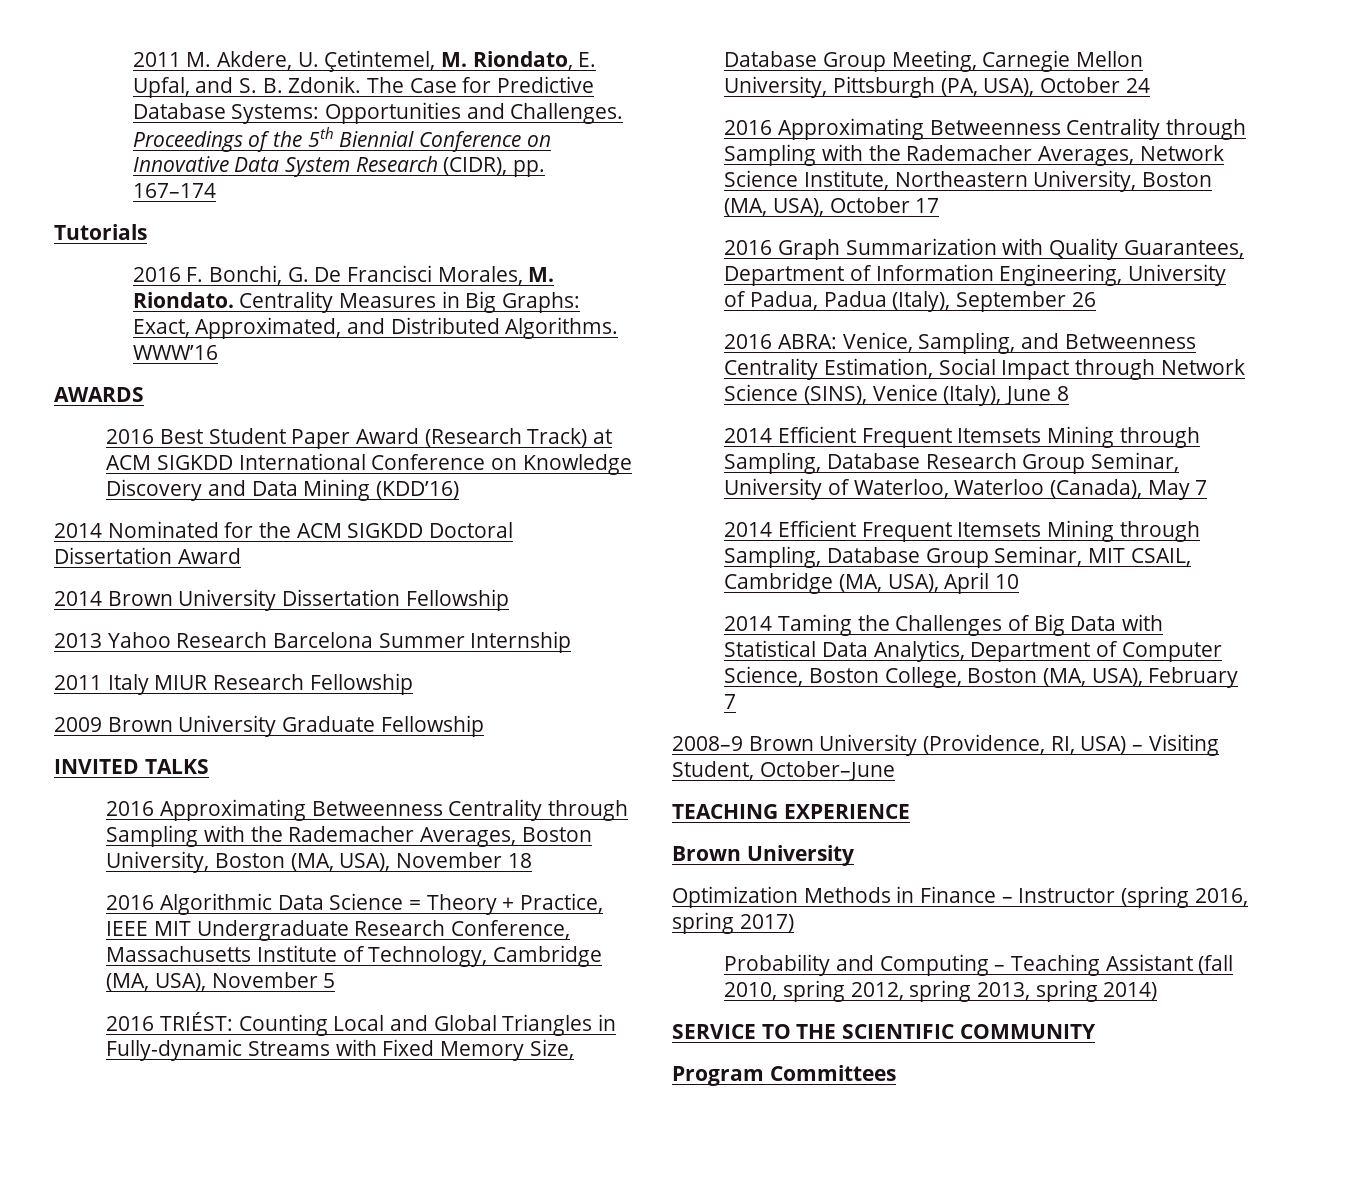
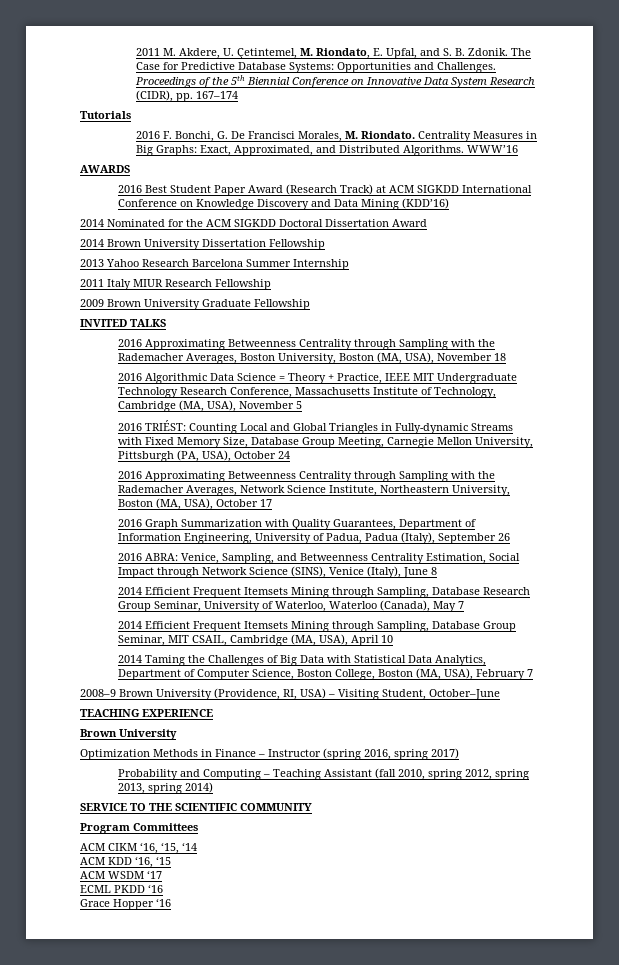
- 2016 Algorithmic Data Science = Theory + Practice, IEEE MIT Undergraduate Research Conference, Massachusetts Institute of Technology, Cambridge (MA, USA), November 5
+ 2016 Algorithmic Data Science = Theory + Practice, IEEE MIT Undergraduate Technology Research Conference, Massachusetts Institute of Technology, Cambridge (MA, USA), November 5
+ ACM CIKM ‘16, ‘15, ‘14
+ ACM KDD ‘16, ‘15
+ ACM WSDM ‘17
+ ECML PKDD ‘16
+ Grace Hopper ‘16

